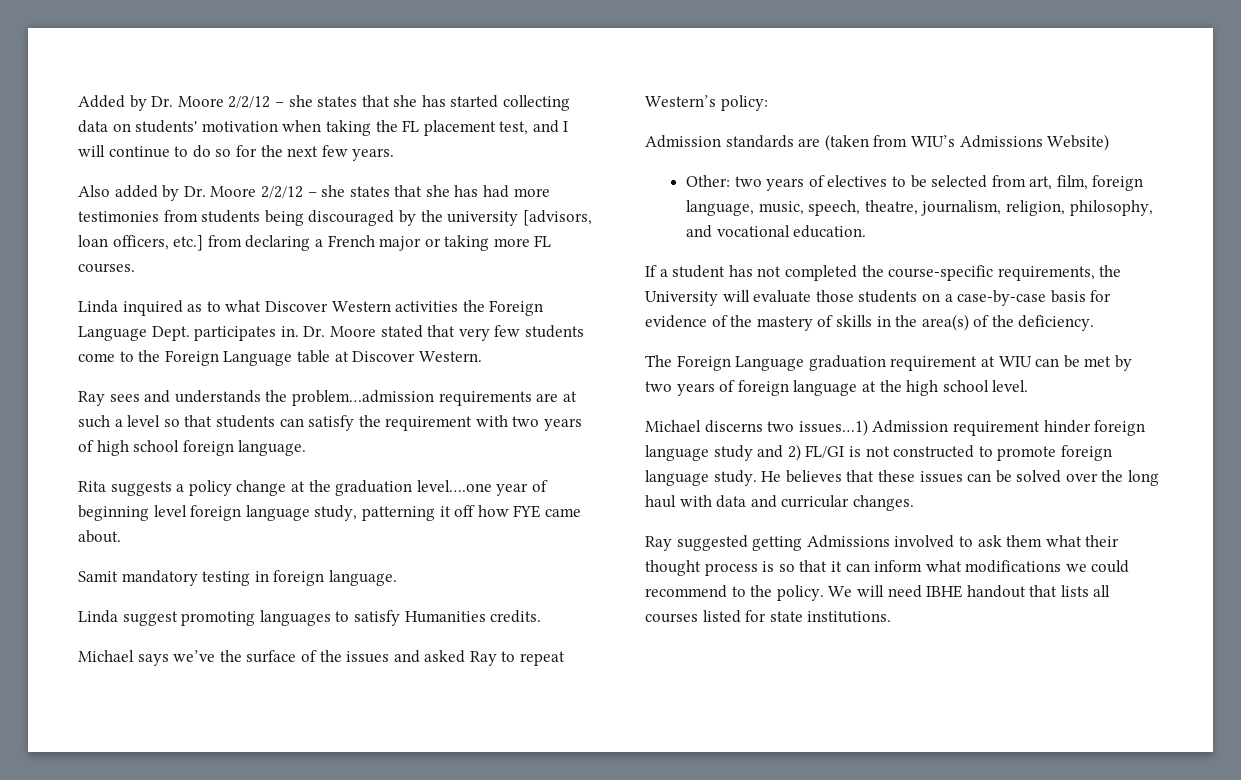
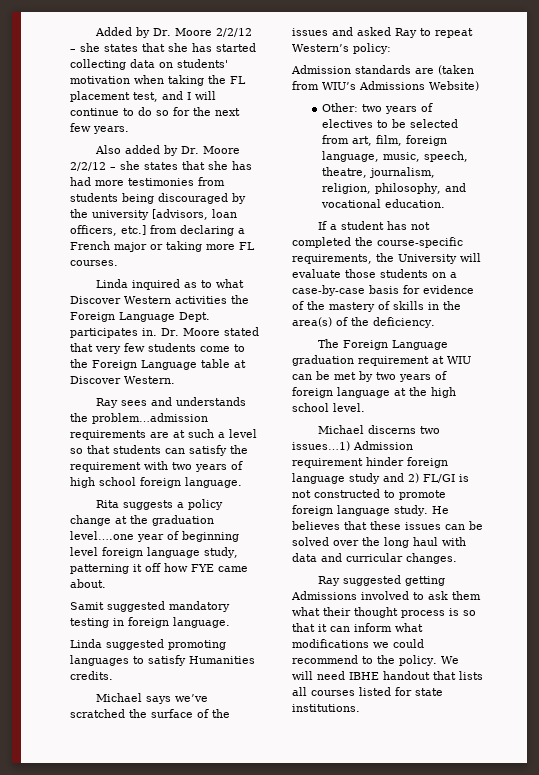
- Samit mandatory testing in foreign language.
+ Samit suggested mandatory testing in foreign language.
- Linda suggest promoting languages to satisfy Humanities credits.
+ Linda suggested promoting languages to satisfy Humanities credits.
- Michael says we’ve the surface of the issues and asked Ray to repeat Western’s policy:
+ Michael says we’ve scratched the surface of the issues and asked Ray to repeat Western’s policy:

